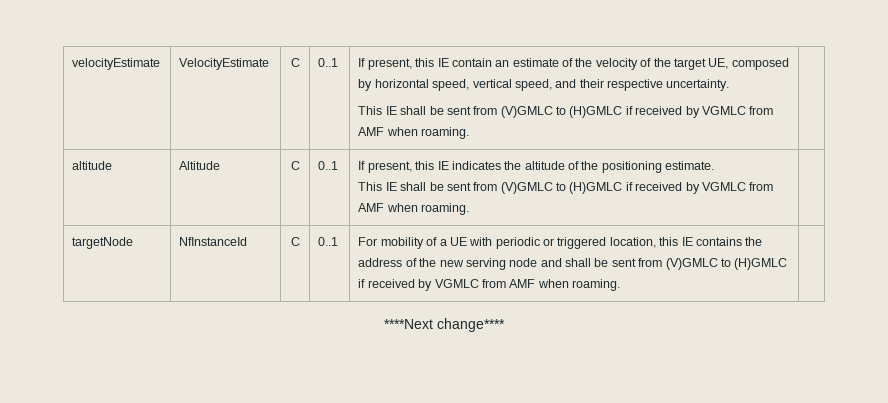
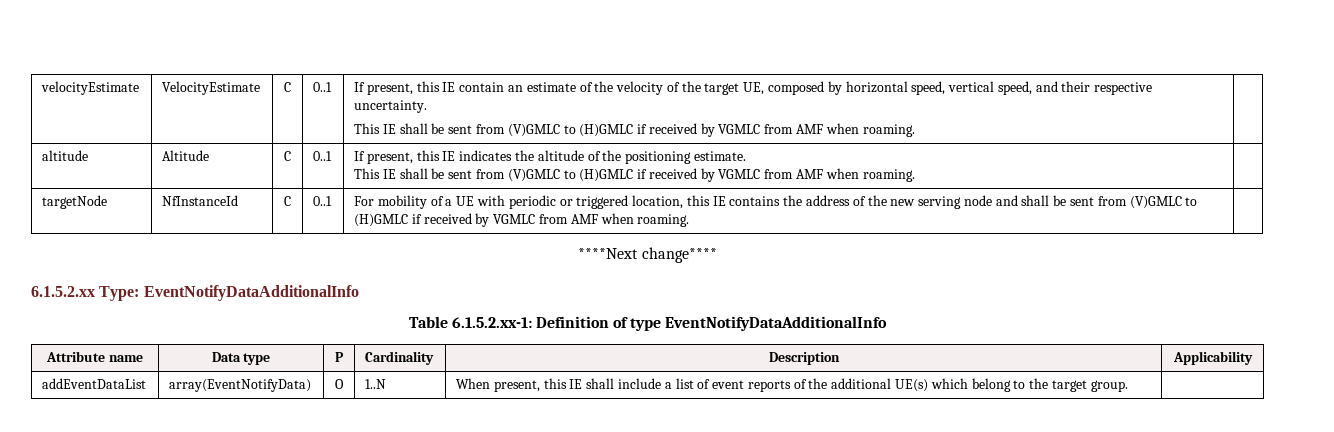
+ 6.1.5.2.xx Type: EventNotifyDataAdditionalInfo
+ Table 6.1.5.2.xx-1: Definition of type EventNotifyDataAdditionalInfo
+ Attribute name | Data type | P | Cardinality | Description | Applicability
+ addEventDataList | array(EventNotifyData) | O | 1..N | When present, this IE shall include a list of event reports of the additional UE(s) which belong to the target group. |

